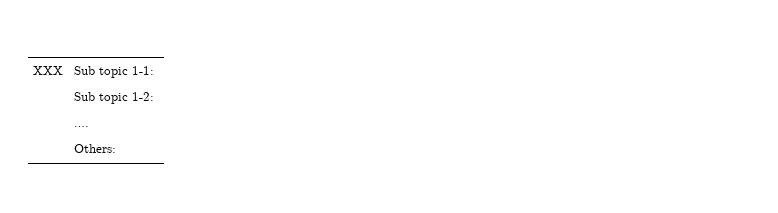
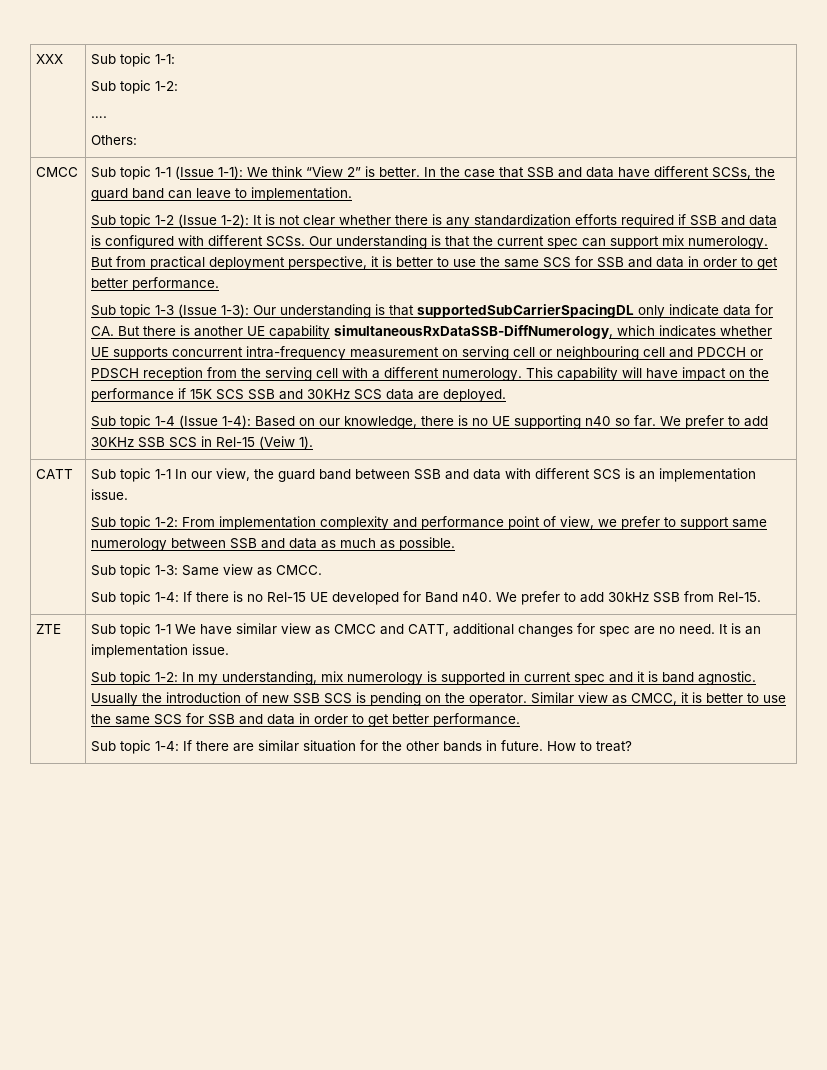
+ CMCC | Sub topic 1-1 (Issue 1-1): We think “View 2” is better. In the case that SSB and data have different SCSs, the guard band can leave to implementation.
+ Sub topic 1-2 (Issue 1-2): It is not clear whether there is any standardization efforts required if SSB and data is configured with different SCSs. Our understanding is that the current spec can support mix numerology. But from practical deployment perspective, it is better to use the same SCS for SSB and data in order to get better performance.
+ Sub topic 1-3 (Issue 1-3): Our understanding is that supportedSubCarrierSpacingDL only indicate data for CA. But there is another UE capability simultaneousRxDataSSB-DiffNumerology, which indicates whether UE supports concurrent intra-frequency measurement on serving cell or neighbouring cell and PDCCH or PDSCH reception from the serving cell with a different numerology. This capability will have impact on the performance if 15K SCS SSB and 30KHz SCS data are deployed.
+ Sub topic 1-4 (Issue 1-4): Based on our knowledge, there is no UE supporting n40 so far. We prefer to add 30KHz SSB SCS in Rel-15 (Veiw 1).
+ CATT | Sub topic 1-1 In our view, the guard band between SSB and data with different SCS is an implementation issue.
+ Sub topic 1-2: From implementation complexity and performance point of view, we prefer to support same numerology between SSB and data as much as possible.
+ Sub topic 1-3: Same view as CMCC.
+ Sub topic 1-4: If there is no Rel-15 UE developed for Band n40. We prefer to add 30kHz SSB from Rel-15.
+ ZTE | Sub topic 1-1 We have similar view as CMCC and CATT, additional changes for spec are no need. It is an implementation issue.
+ Sub topic 1-2: In my understanding, mix numerology is supported in current spec and it is band agnostic. Usually the introduction of new SSB SCS is pending on the operator. Similar view as CMCC, it is better to use the same SCS for SSB and data in order to get better performance.
+ Sub topic 1-4: If there are similar situation for the other bands in future. How to treat?

